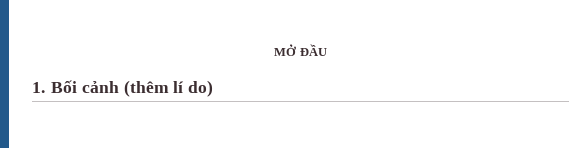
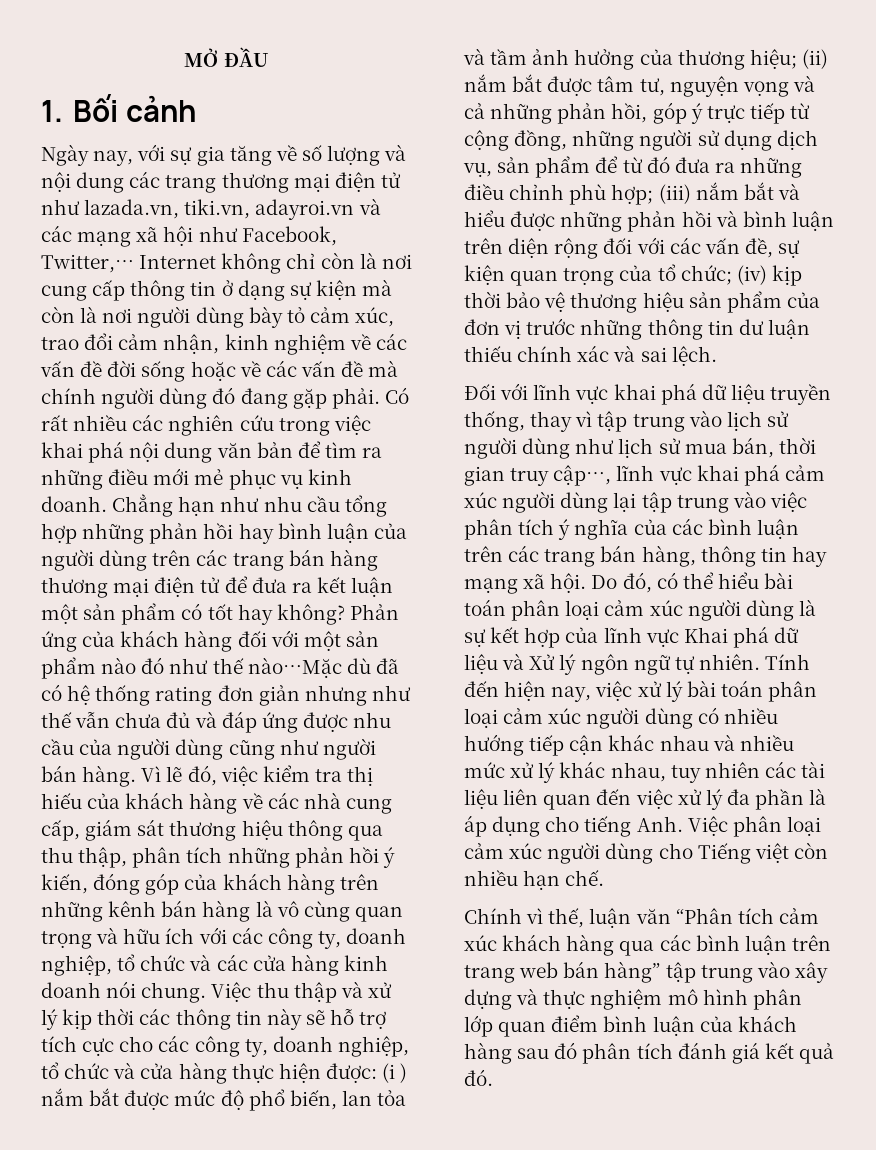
- 1. Bối cảnh (thêm lí do)
+ 1. Bối cảnh
+ Ngày nay, với sự gia tăng về số lượng và nội dung các trang thương mại điện tử như lazada.vn, tiki.vn, adayroi.vn và các mạng xã hội như Facebook, Twitter,… Internet không chỉ còn là nơi cung cấp thông tin ở dạng sự kiện mà còn là nơi người dùng bày tỏ cảm xúc, trao đổi cảm nhận, kinh nghiệm về các vấn đề đời sống hoặc về các vấn đề mà chính người dùng đó đang gặp phải. Có rất nhiều các nghiên cứu trong việc khai phá nội dung văn bản để tìm ra những điều mới mẻ phục vụ kinh doanh. Chẳng hạn như nhu cầu tổng hợp những phản hồi hay bình luận của người dùng trên các trang bán hàng thương mại điện tử để đưa ra kết luận một sản phẩm có tốt hay không? Phản ứng của khách hàng đối với một sản phẩm nào đó như thế nào…Mặc dù đã có hệ thống rating đơn giản nhưng như thế vẫn chưa đủ và đáp ứng được nhu cầu của người dùng cũng như người bán hàng. Vì lẽ đó, việc kiểm tra thị hiếu của khách hàng về các nhà cung cấp, giám sát thương hiệu thông qua thu thập, phân tích những phản hồi ý kiến, đóng góp của khách hàng trên những kênh bán hàng là vô cùng quan trọng và hữu ích với các công ty, doanh nghiệp, tổ chức và các cửa hàng kinh doanh nói chung. Việc thu thập và xử lý kịp thời các thông tin này sẽ hỗ trợ tích cực cho các công ty, doanh nghiệp, tổ chức và cửa hàng thực hiện được: (i ) nắm bắt được mức độ phổ biến, lan tỏa và tầm ảnh hưởng của thương hiệu; (ii) nắm bắt được tâm tư, nguyện vọng và cả những phản hồi, góp ý trực tiếp từ cộng đồng, những người sử dụng dịch vụ, sản phẩm để từ đó đưa ra những điều chỉnh phù hợp; (iii) nắm bắt và hiểu được những phản hồi và bình luận trên diện rộng đối với các vấn đề, sự kiện quan trọng của tổ chức; (iv) kịp thời bảo vệ thương hiệu sản phẩm của đơn vị trước những thông tin dư luận thiếu chính xác và sai lệch.
+ Đối với lĩnh vực khai phá dữ liệu truyền thống, thay vì tập trung vào lịch sử người dùng như lịch sử mua bán, thời gian truy cập…, lĩnh vực khai phá cảm xúc người dùng lại tập trung vào việc phân tích ý nghĩa của các bình luận trên các trang bán hàng, thông tin hay mạng xã hội. Do đó, có thể hiểu bài toán phân loại cảm xúc người dùng là sự kết hợp của lĩnh vực Khai phá dữ liệu và Xử lý ngôn ngữ tự nhiên. Tính đến hiện nay, việc xử lý bài toán phân loại cảm xúc người dùng có nhiều hướng tiếp cận khác nhau và nhiều mức xử lý khác nhau, tuy nhiên các tài liệu liên quan đến việc xử lý đa phần là áp dụng cho tiếng Anh. Việc phân loại cảm xúc người dùng cho Tiếng việt còn nhiều hạn chế.
+ Chính vì thế, luận văn “Phân tích cảm xúc khách hàng qua các bình luận trên trang web bán hàng” tập trung vào xây dựng và thực nghiệm mô hình phân lớp quan điểm bình luận của khách hàng sau đó phân tích đánh giá kết quả đó.

